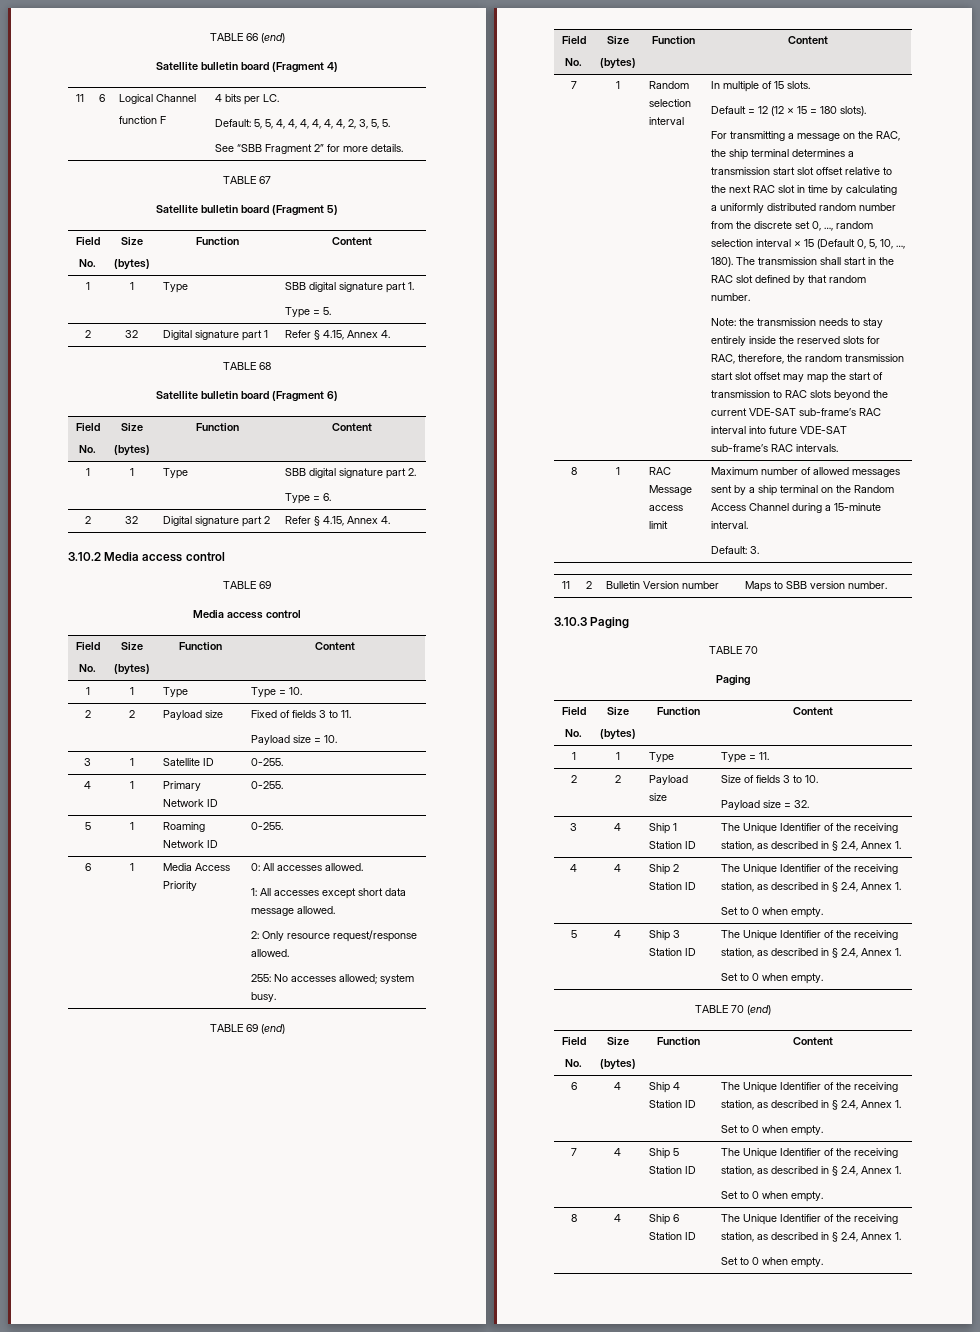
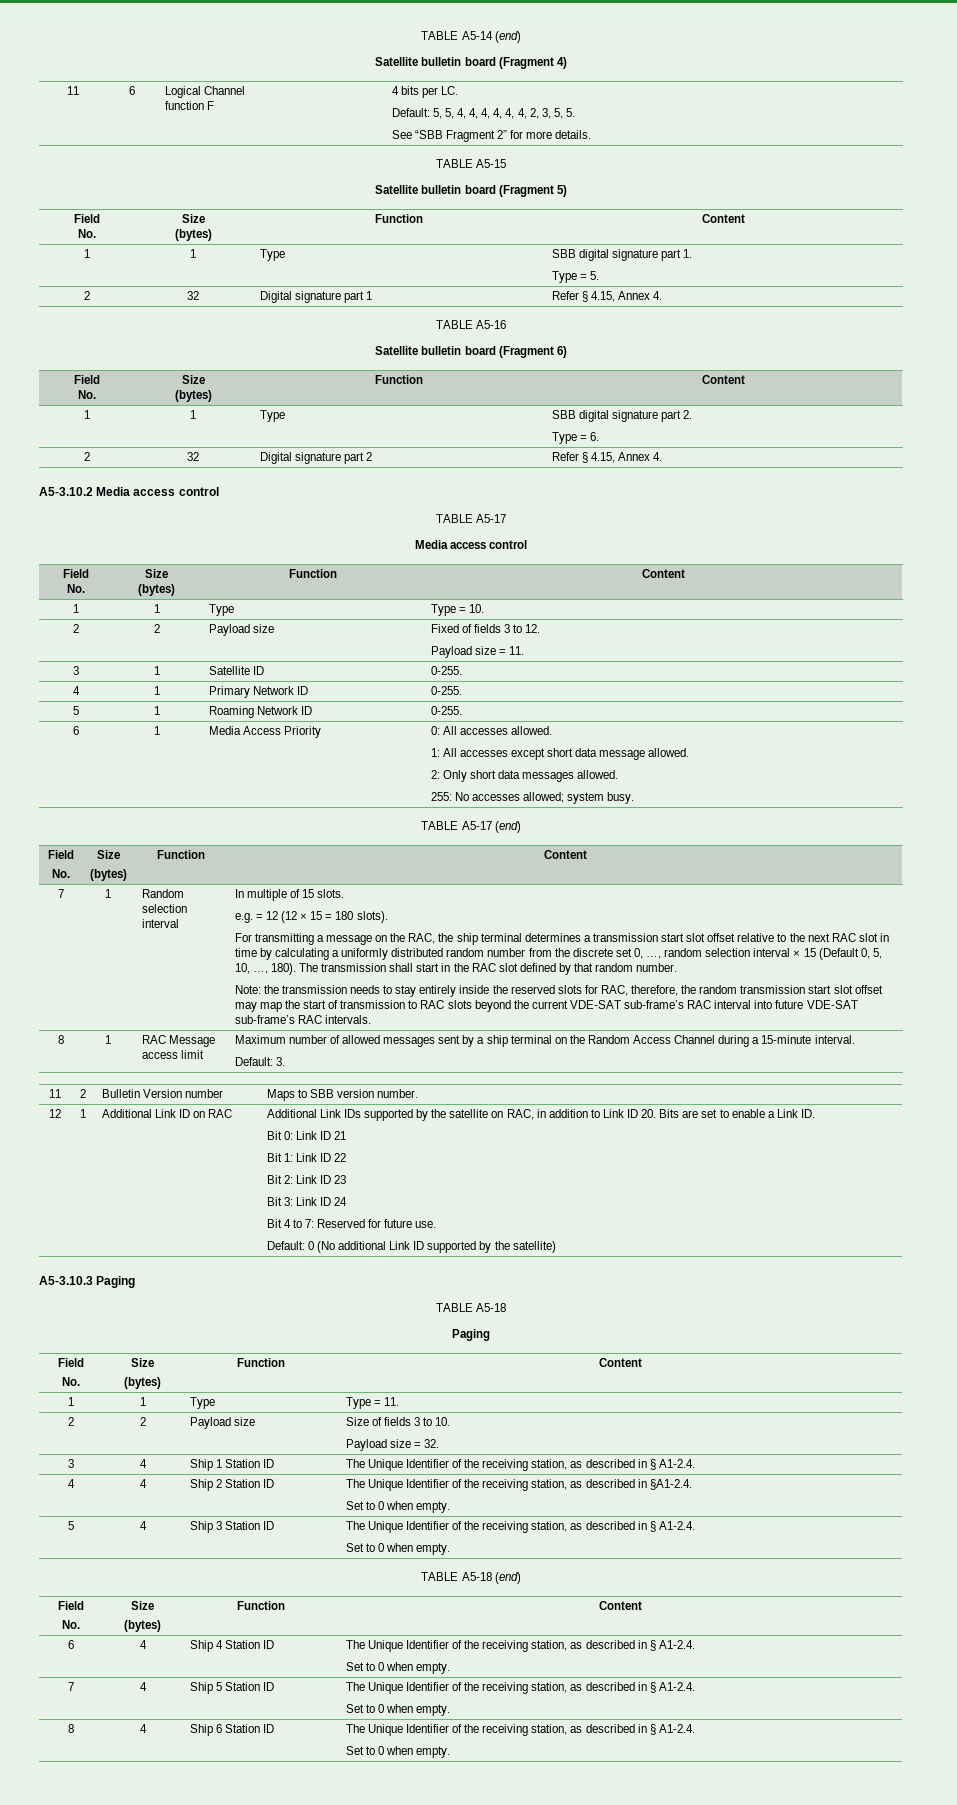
- TABLE 66 (end)
+ TABLE A5-14 (end)
- TABLE 67
+ TABLE A5-15
- TABLE 68
+ TABLE A5-16
- 3.10.2 Media access control
- TABLE 69
+ A5-3.10.2 Media access control
+ TABLE A5-17
- 2 | 2 | Payload size | Fixed of fields 3 to 11.
- Payload size = 10.
+ 2 | 2 | Payload size | Fixed of fields 3 to 12.
+ Payload size = 11.
  6 | 1 | Media Access Priority | 0: All accesses allowed.
  1: All accesses except short data message allowed.
- 2: Only resource request/response allowed.
+ 2: Only short data messages allowed.
- TABLE 69 (end)
+ TABLE A5-17 (end)
- Default = 12 (12 × 15 = 180 slots).
+ e.g. = 12 (12 × 15 = 180 slots).
- 3.10.3 Paging
- TABLE 70
+ 12 | 1 | Additional Link ID on RAC | Additional Link IDs supported by the satellite on RAC, in addition to Link ID 20. Bits are set to enable a Link ID.
+ Bit 0: Link ID 21
+ Bit 1: Link ID 22
+ Bit 2: Link ID 23
+ Bit 3: Link ID 24
+ Bit 4 to 7: Reserved for future use.
+ Default: 0 (No additional Link ID supported by the satellite)
+ A5-3.10.3 Paging
+ TABLE A5-18
- 3 | 4 | Ship 1 Station ID | The Unique Identifier of the receiving station, as described in § 2.4, Annex 1.
+ 3 | 4 | Ship 1 Station ID | The Unique Identifier of the receiving station, as described in § A1-2.4.
- 4 | 4 | Ship 2 Station ID | The Unique Identifier of the receiving station, as described in § 2.4, Annex 1.
+ 4 | 4 | Ship 2 Station ID | The Unique Identifier of the receiving station, as described in §A1-2.4.
- 5 | 4 | Ship 3 Station ID | The Unique Identifier of the receiving station, as described in § 2.4, Annex 1.
+ 5 | 4 | Ship 3 Station ID | The Unique Identifier of the receiving station, as described in § A1-2.4.
- TABLE 70 (end)
+ TABLE A5-18 (end)
- 6 | 4 | Ship 4 Station ID | The Unique Identifier of the receiving station, as described in § 2.4, Annex 1.
+ 6 | 4 | Ship 4 Station ID | The Unique Identifier of the receiving station, as described in § A1-2.4.
- 7 | 4 | Ship 5 Station ID | The Unique Identifier of the receiving station, as described in § 2.4, Annex 1.
+ 7 | 4 | Ship 5 Station ID | The Unique Identifier of the receiving station, as described in § A1-2.4.
- 8 | 4 | Ship 6 Station ID | The Unique Identifier of the receiving station, as described in § 2.4, Annex 1.
+ 8 | 4 | Ship 6 Station ID | The Unique Identifier of the receiving station, as described in § A1-2.4.

